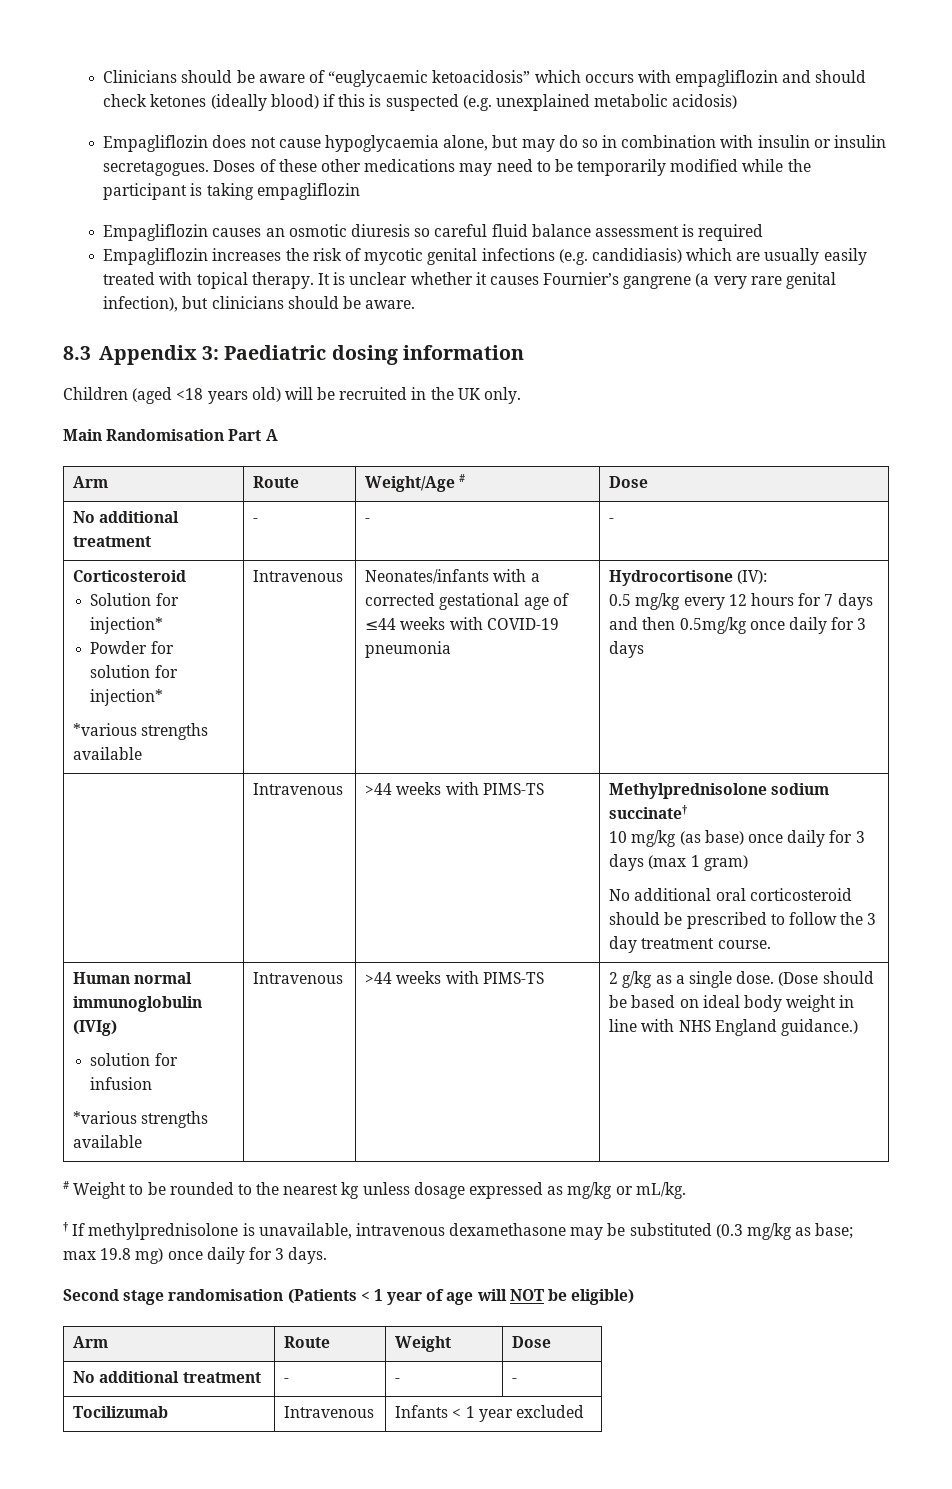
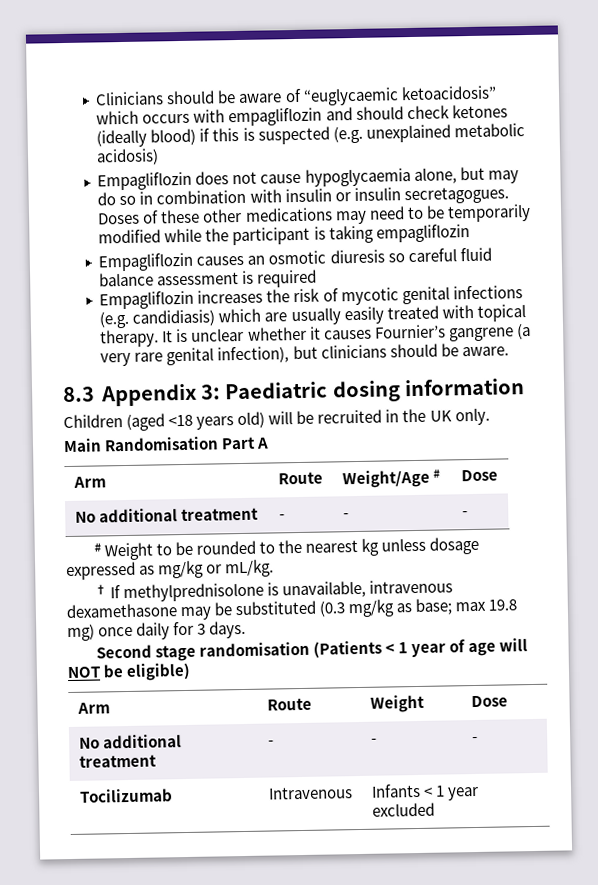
- Corticosteroid
- Solution for injection*
- Powder for solution for injection*
- *various strengths available | Intravenous | Neonates/infants with a corrected gestational age of ≤44 weeks with COVID-19 pneumonia | Hydrocortisone (IV):
- 0.5 mg/kg every 12 hours for 7 days and then 0.5mg/kg once daily for 3 days
- | Intravenous | >44 weeks with PIMS-TS | Methylprednisolone sodium succinate†
- 10 mg/kg (as base) once daily for 3 days (max 1 gram)
- No additional oral corticosteroid should be prescribed to follow the 3 day treatment course.
- Human normal immunoglobulin (IVIg)
- solution for infusion
- *various strengths available | Intravenous | >44 weeks with PIMS-TS | 2 g/kg as a single dose. (Dose should be based on ideal body weight in line with NHS England guidance.)

